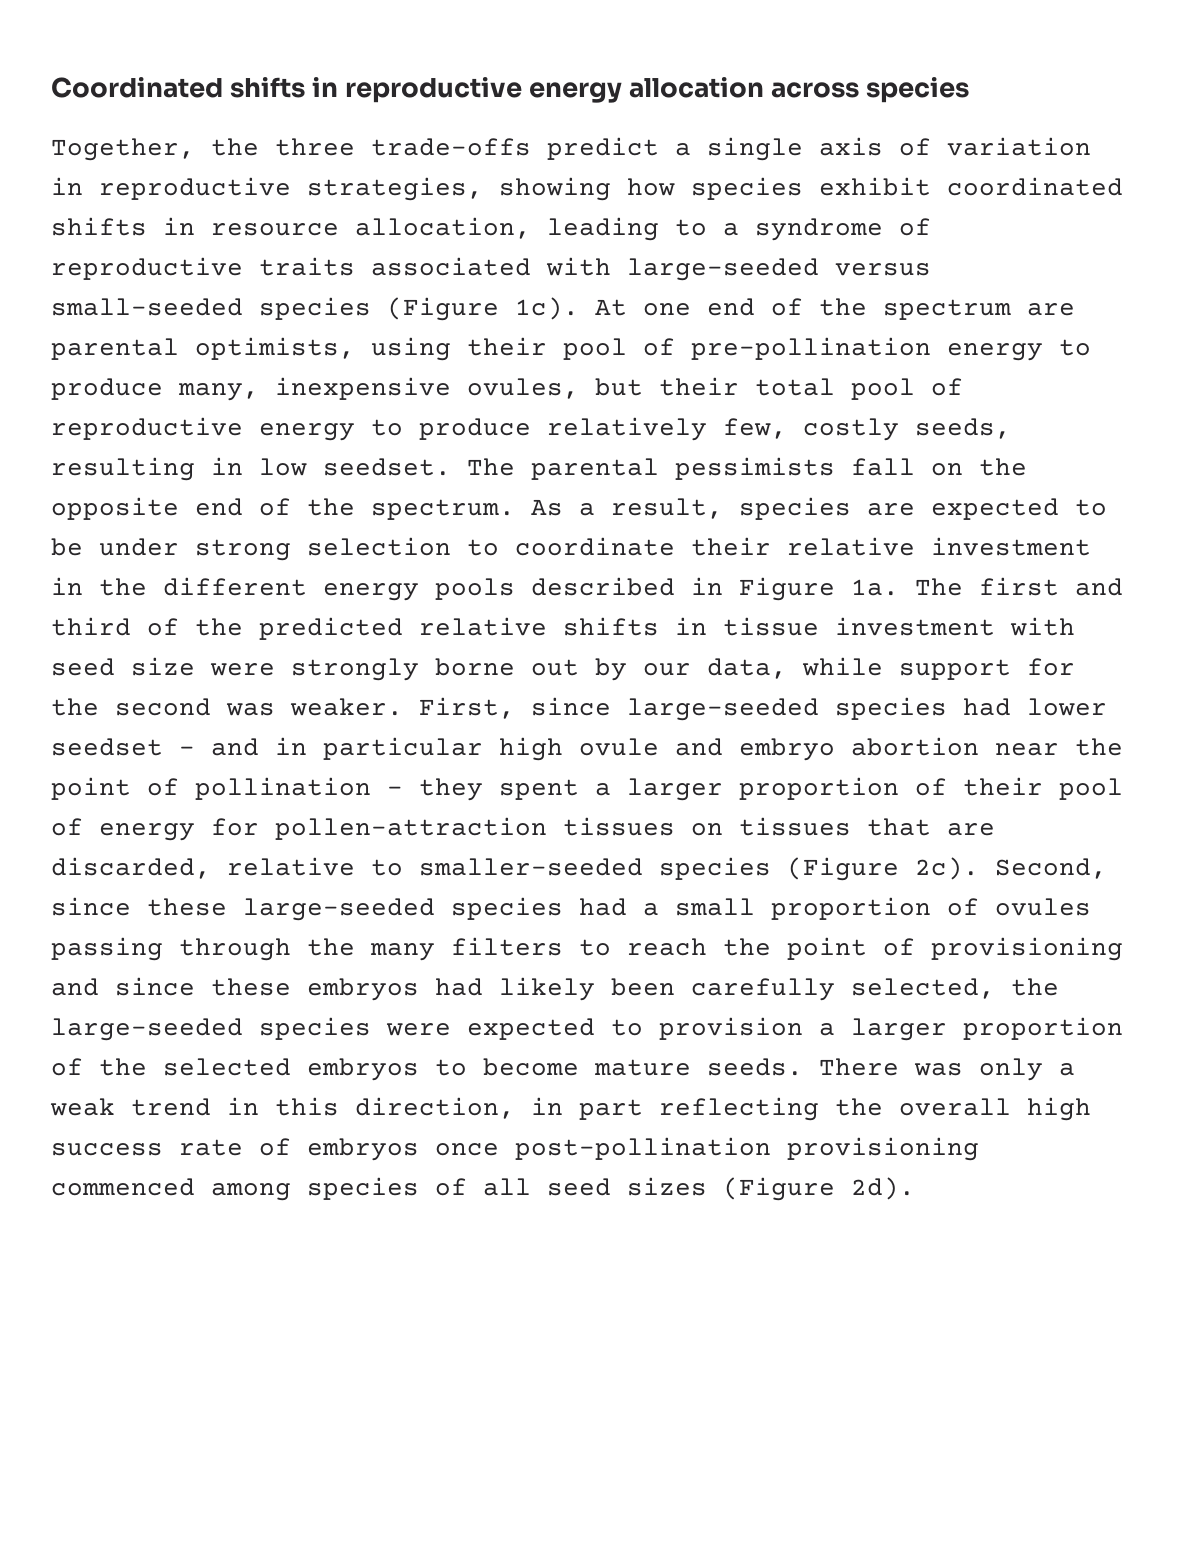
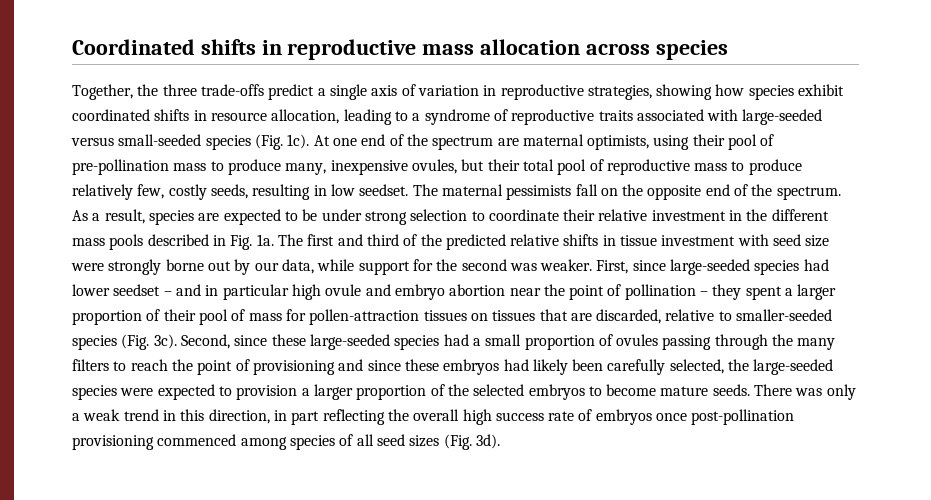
- Coordinated shifts in reproductive energy allocation across species
+ Coordinated shifts in reproductive mass allocation across species
- Together, the three trade-offs predict a single axis of variation in reproductive strategies, showing how species exhibit coordinated shifts in resource allocation, leading to a syndrome of reproductive traits associated with large-seeded versus small-seeded species (Figure 1c).
+ Together, the three trade-offs predict a single axis of variation in reproductive strategies, showing how species exhibit coordinated shifts in resource allocation, leading to a syndrome of reproductive traits associated with large-seeded versus small-seeded species (Fig. 1c).
- At one end of the spectrum are parental optimists, using their pool of pre-pollination energy to produce many, inexpensive ovules, but their total pool of reproductive energy to produce relatively few, costly seeds, resulting in low seedset.
+ At one end of the spectrum are maternal optimists, using their pool of pre-pollination mass to produce many, inexpensive ovules, but their total pool of reproductive mass to produce relatively few, costly seeds, resulting in low seedset.
- The parental pessimists fall on the opposite end of the spectrum.
+ The maternal pessimists fall on the opposite end of the spectrum.
- As a result, species are expected to be under strong selection to coordinate their relative investment in the different energy pools described in Figure 1a.
+ As a result, species are expected to be under strong selection to coordinate their relative investment in the different mass pools described in Fig. 1a.
- First, since large-seeded species had lower seedset – and in particular high ovule and embryo abortion near the point of pollination – they spent a larger proportion of their pool of energy for pollen-attraction tissues on tissues that are discarded, relative to smaller-seeded species (Figure 2c).
+ First, since large-seeded species had lower seedset – and in particular high ovule and embryo abortion near the point of pollination – they spent a larger proportion of their pool of mass for pollen-attraction tissues on tissues that are discarded, relative to smaller-seeded species (Fig. 3c).
- There was only a weak trend in this direction, in part reflecting the overall high success rate of embryos once post-pollination provisioning commenced among species of all seed sizes (Figure 2d).
+ There was only a weak trend in this direction, in part reflecting the overall high success rate of embryos once post-pollination provisioning commenced among species of all seed sizes (Fig. 3d).

